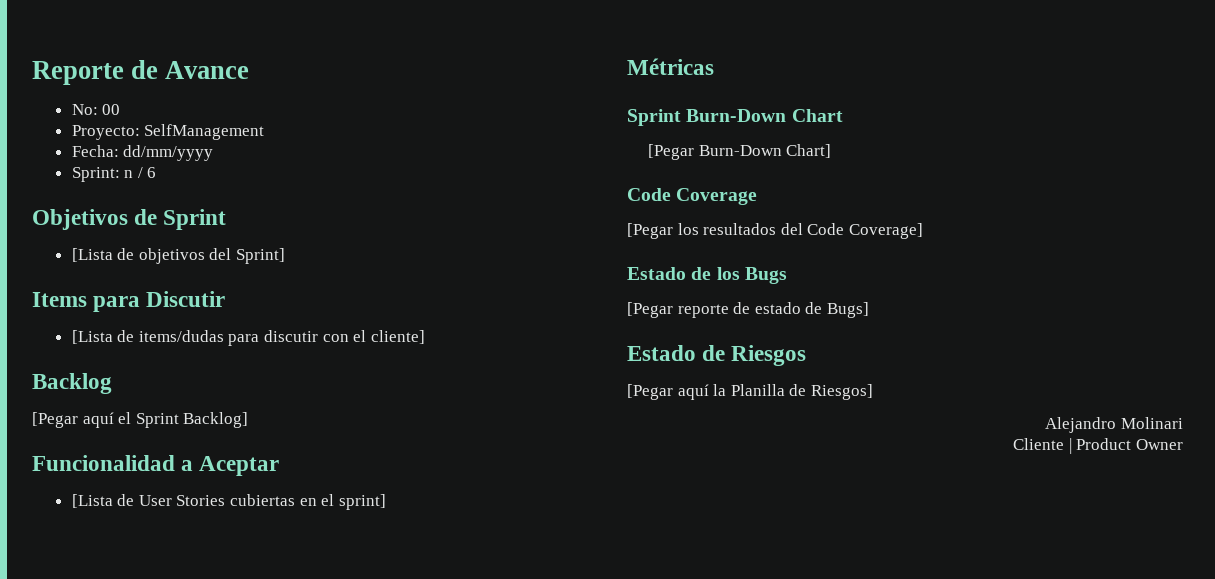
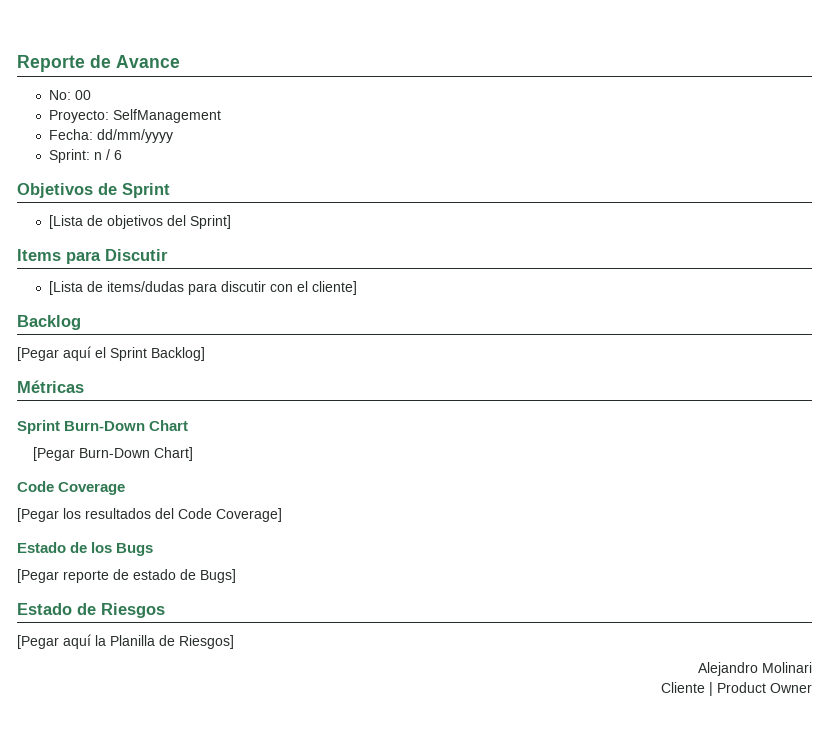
- Funcionalidad a Aceptar
- [Lista de User Stories cubiertas en el sprint]

